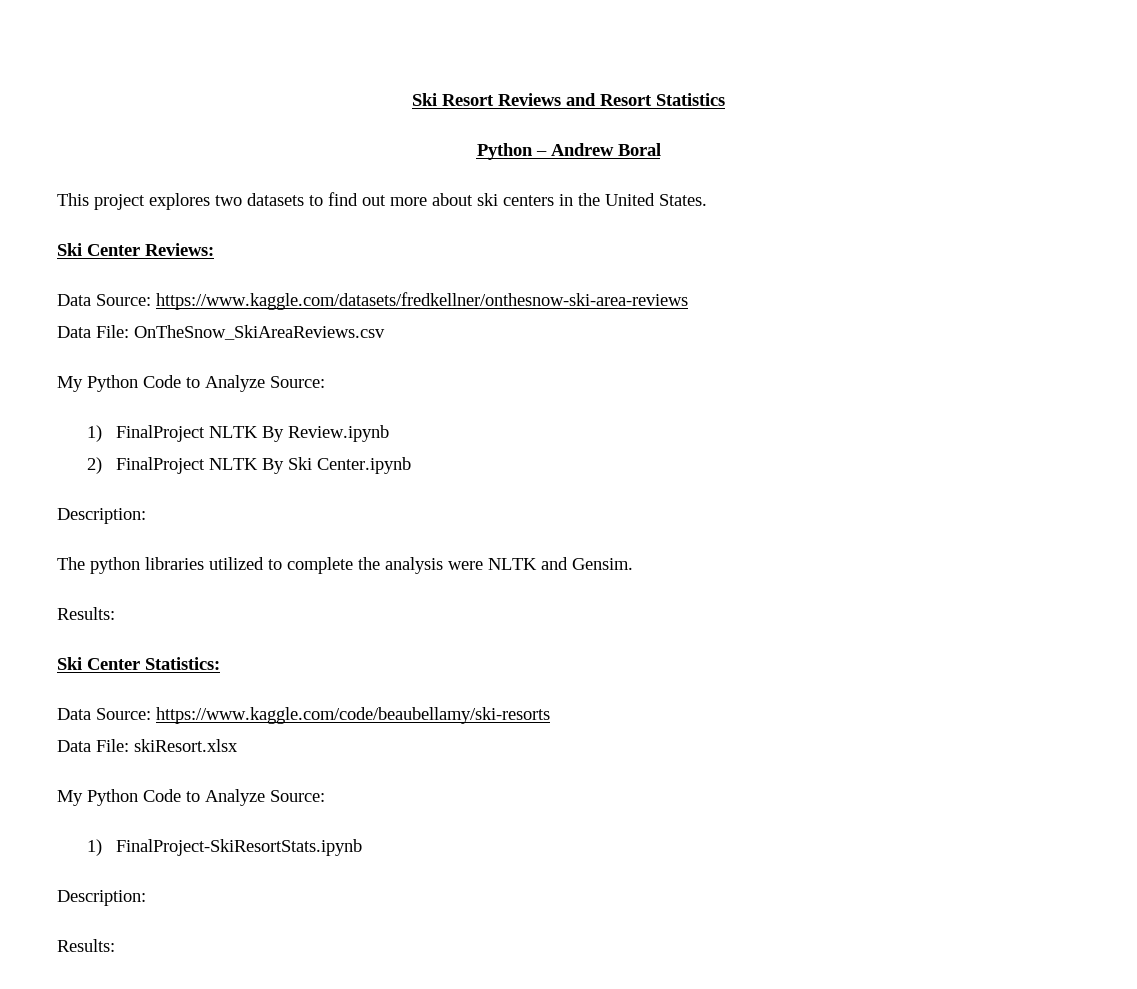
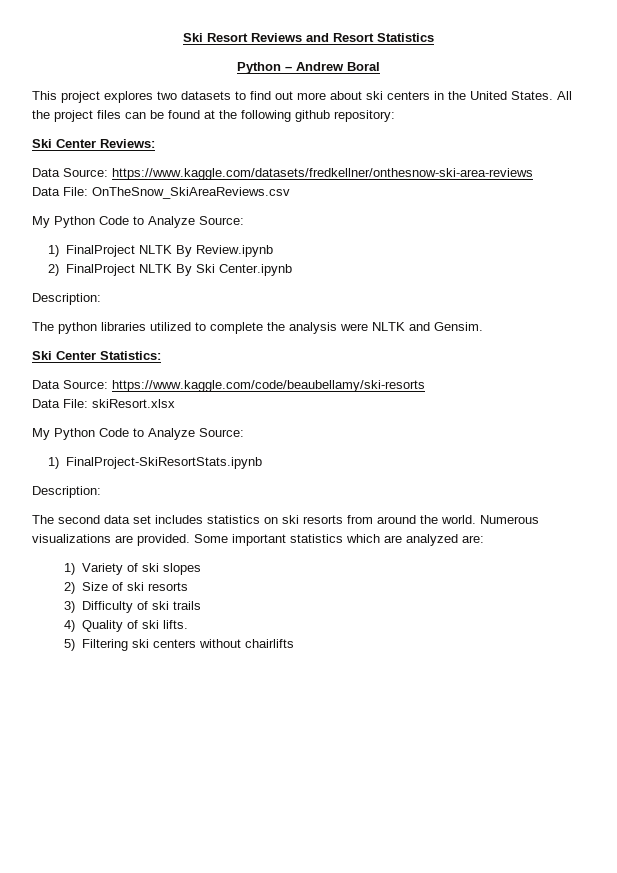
+ All the project files can be found at the following github repository:
  The python libraries utilized to complete the analysis were NLTK and Gensim.
- Results:
  1) FinalProject-SkiResortStats.ipynb
  Description:
- Results:
+ The second data set includes statistics on ski resorts from around the world. Numerous visualizations are provided. Some important statistics which are analyzed are:
+ 1) Variety of ski slopes
+ 2) Size of ski resorts
+ 3) Difficulty of ski trails
+ 4) Quality of ski lifts.
+ 5) Filtering ski centers without chairlifts

